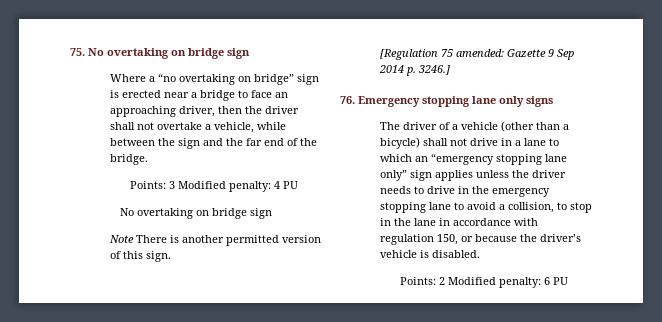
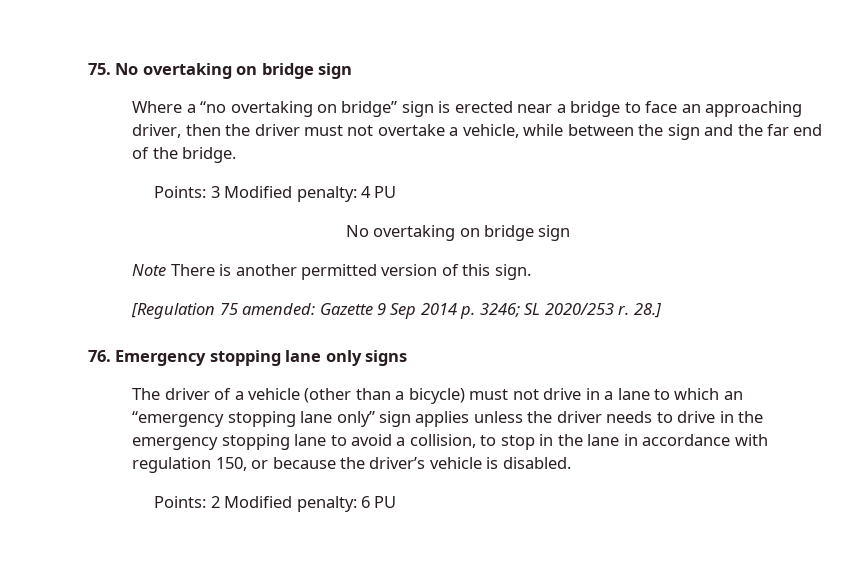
- Where a “no overtaking on bridge” sign is erected near a bridge to face an approaching driver, then the driver shall not overtake a vehicle, while between the sign and the far end of the bridge.
+ Where a “no overtaking on bridge” sign is erected near a bridge to face an approaching driver, then the driver must not overtake a vehicle, while between the sign and the far end of the bridge.
- [Regulation 75 amended: Gazette 9 Sep 2014 p. 3246.]
+ [Regulation 75 amended: Gazette 9 Sep 2014 p. 3246; SL 2020/253 r. 28.]
- The driver of a vehicle (other than a bicycle) shall not drive in a lane to which an “emergency stopping lane only” sign applies unless the driver needs to drive in the emergency stopping lane to avoid a collision, to stop in the lane in accordance with regulation 150, or because the driver’s vehicle is disabled.
+ The driver of a vehicle (other than a bicycle) must not drive in a lane to which an “emergency stopping lane only” sign applies unless the driver needs to drive in the emergency stopping lane to avoid a collision, to stop in the lane in accordance with regulation 150, or because the driver’s vehicle is disabled.

